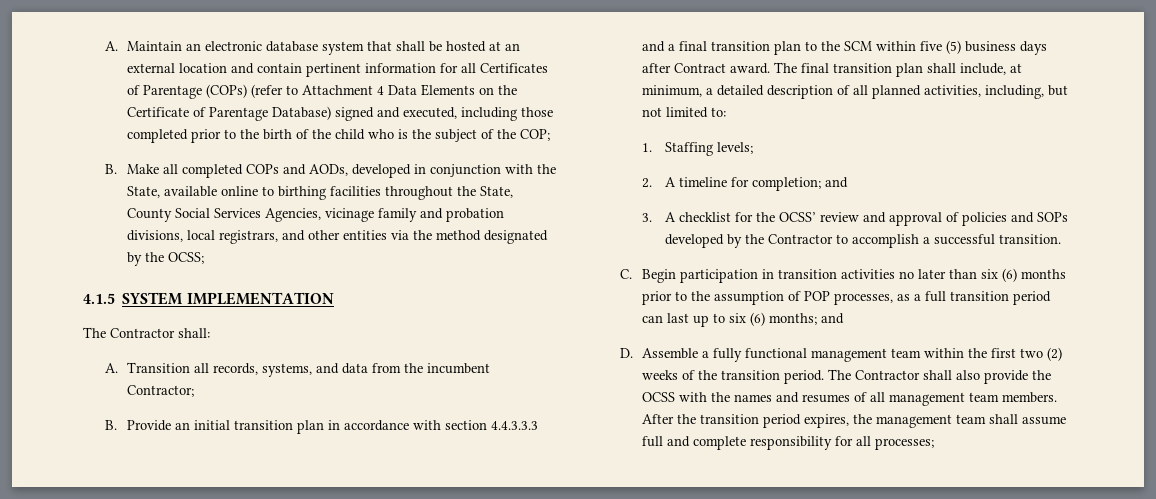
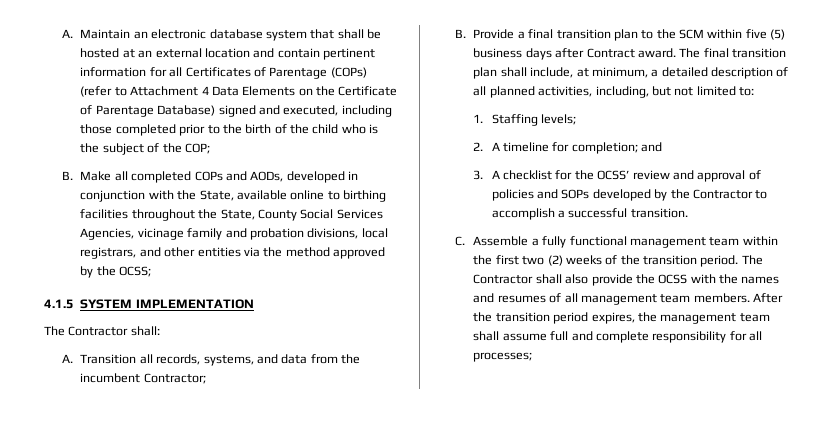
- B. Make all completed COPs and AODs, developed in conjunction with the State, available online to birthing facilities throughout the State, County Social Services Agencies, vicinage family and probation divisions, local registrars, and other entities via the method designated by the OCSS;
+ B. Make all completed COPs and AODs, developed in conjunction with the State, available online to birthing facilities throughout the State, County Social Services Agencies, vicinage family and probation divisions, local registrars, and other entities via the method approved by the OCSS;
- B. Provide an initial transition plan in accordance with section 4.4.3.3.3 and a final transition plan to the SCM within five (5) business days after Contract award.
+ B. Provide a final transition plan to the SCM within five (5) business days after Contract award.
- C. Begin participation in transition activities no later than six (6) months prior to the assumption of POP processes, as a full transition period can last up to six (6) months; and
- D. Assemble a fully functional management team within the first two (2) weeks of the transition period.
+ C. Assemble a fully functional management team within the first two (2) weeks of the transition period.

